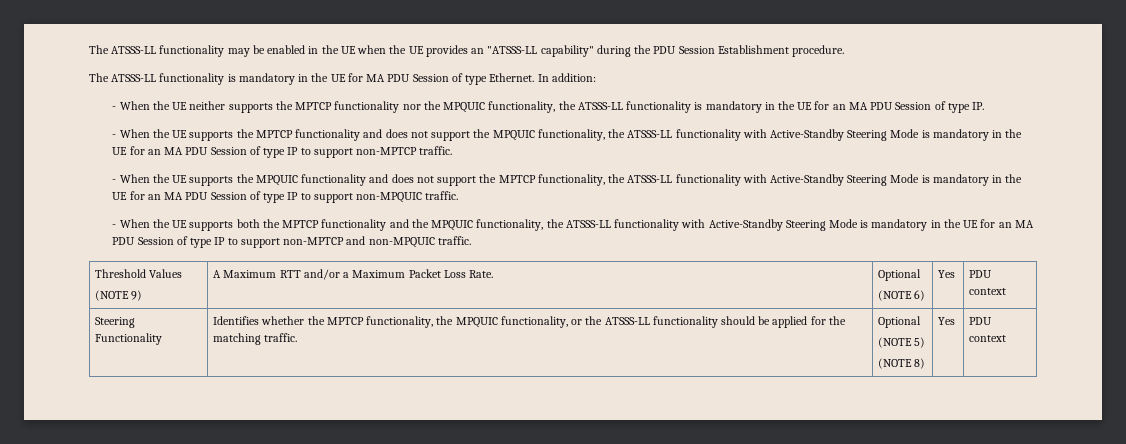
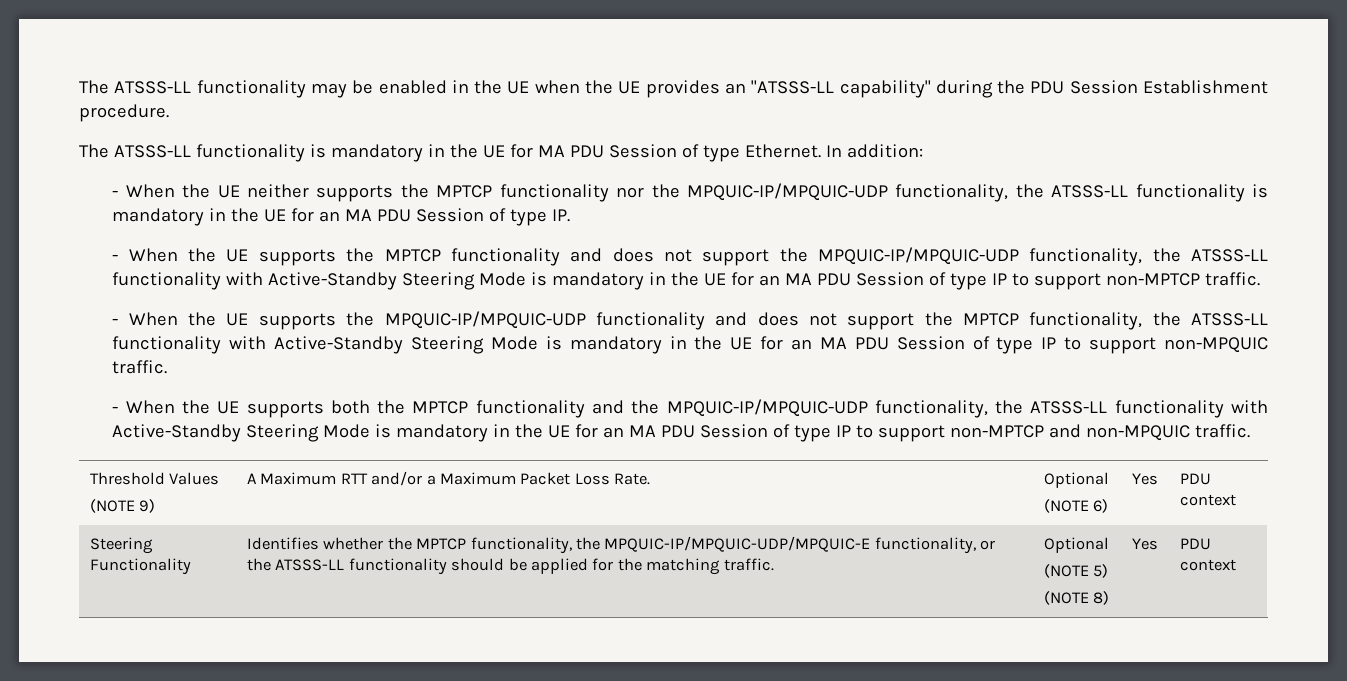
- - When the UE neither supports the MPTCP functionality nor the MPQUIC functionality, the ATSSS-LL functionality is mandatory in the UE for an MA PDU Session of type IP.
+ - When the UE neither supports the MPTCP functionality nor the MPQUIC-IP/MPQUIC-UDP functionality, the ATSSS-LL functionality is mandatory in the UE for an MA PDU Session of type IP.
- - When the UE supports the MPTCP functionality and does not support the MPQUIC functionality, the ATSSS-LL functionality with Active-Standby Steering Mode is mandatory in the UE for an MA PDU Session of type IP to support non-MPTCP traffic.
+ - When the UE supports the MPTCP functionality and does not support the MPQUIC-IP/MPQUIC-UDP functionality, the ATSSS-LL functionality with Active-Standby Steering Mode is mandatory in the UE for an MA PDU Session of type IP to support non-MPTCP traffic.
- - When the UE supports the MPQUIC functionality and does not support the MPTCP functionality, the ATSSS-LL functionality with Active-Standby Steering Mode is mandatory in the UE for an MA PDU Session of type IP to support non-MPQUIC traffic.
+ - When the UE supports the MPQUIC-IP/MPQUIC-UDP functionality and does not support the MPTCP functionality, the ATSSS-LL functionality with Active-Standby Steering Mode is mandatory in the UE for an MA PDU Session of type IP to support non-MPQUIC traffic.
- - When the UE supports both the MPTCP functionality and the MPQUIC functionality, the ATSSS-LL functionality with Active-Standby Steering Mode is mandatory in the UE for an MA PDU Session of type IP to support non-MPTCP and non-MPQUIC traffic.
+ - When the UE supports both the MPTCP functionality and the MPQUIC-IP/MPQUIC-UDP functionality, the ATSSS-LL functionality with Active-Standby Steering Mode is mandatory in the UE for an MA PDU Session of type IP to support non-MPTCP and non-MPQUIC traffic.
- Steering Functionality | Identifies whether the MPTCP functionality, the MPQUIC functionality, or the ATSSS-LL functionality should be applied for the matching traffic. | Optional
+ Steering Functionality | Identifies whether the MPTCP functionality, the MPQUIC-IP/MPQUIC-UDP/MPQUIC-E functionality, or the ATSSS-LL functionality should be applied for the matching traffic. | Optional

